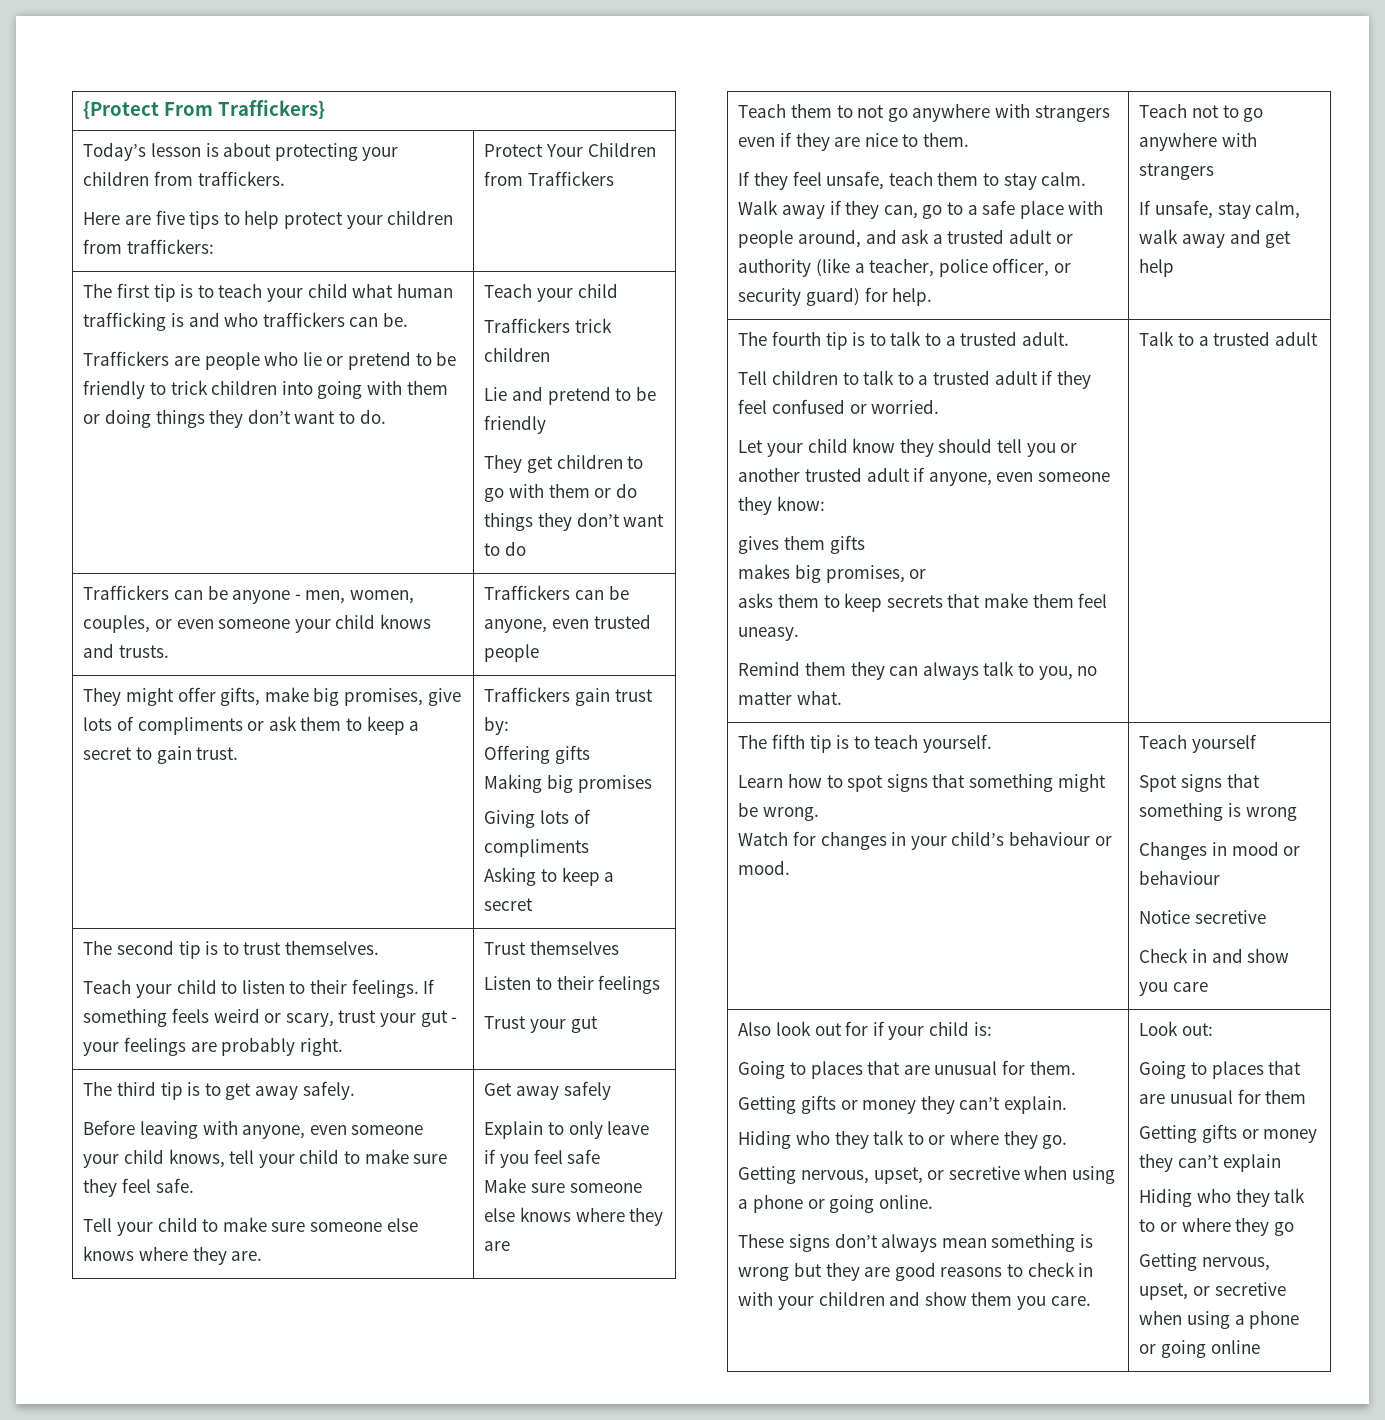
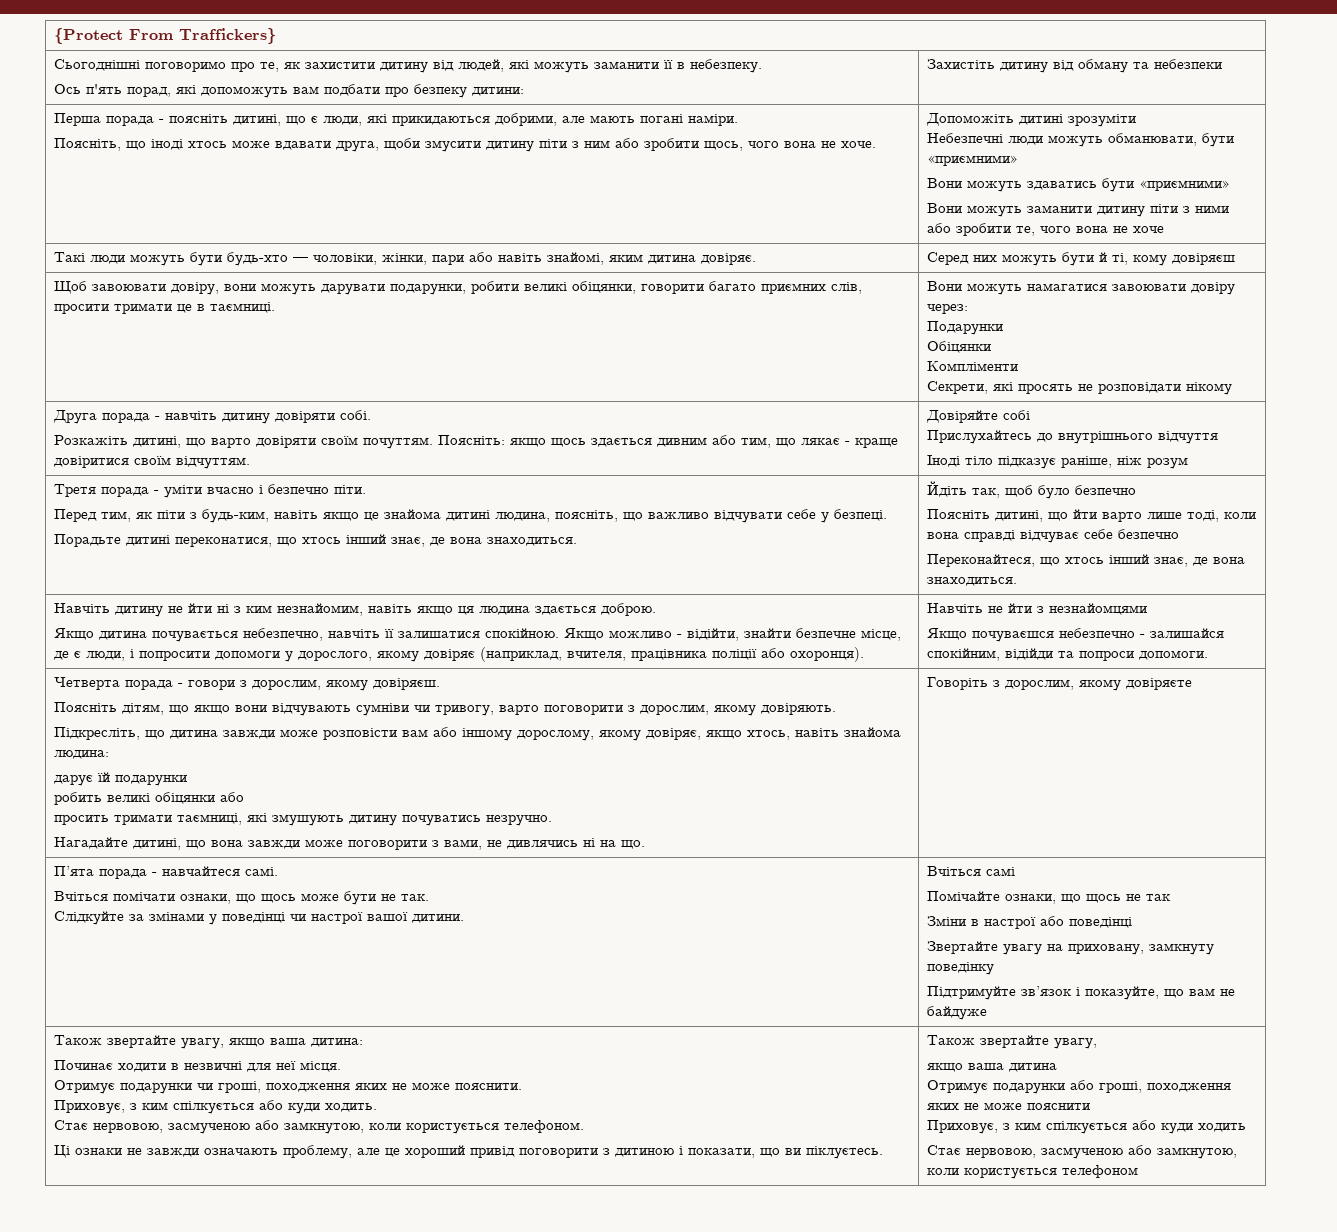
- Today’s lesson is about protecting your children from traffickers.
- Here are five tips to help protect your children from traffickers: | Protect Your Children from Traffickers
- The first tip is to teach your child what human trafficking is and who traffickers can be.
- Traffickers are people who lie or pretend to be friendly to trick children into going with them or doing things they don’t want to do. | Teach your child
- Traffickers trick children
- Lie and pretend to be friendly
- They get children to go with them or do things they don’t want to do
- Traffickers can be anyone - men, women, couples, or even someone your child knows and trusts. | Traffickers can be anyone, even trusted people
- They might offer gifts, make big promises, give lots of compliments or ask them to keep a secret to gain trust. | Traffickers gain trust by:
- Offering gifts
- Making big promises
- Giving lots of compliments
- Asking to keep a secret
- The second tip is to trust themselves.
- Teach your child to listen to their feelings. If something feels weird or scary, trust your gut - your feelings are probably right. | Trust themselves
- Listen to their feelings
- Trust your gut
- The third tip is to get away safely.
- Before leaving with anyone, even someone your child knows, tell your child to make sure they feel safe.
- Tell your child to make sure someone else knows where they are. | Get away safely
- Explain to only leave if you feel safe
- Make sure someone else knows where they are
- Teach them to not go anywhere with strangers even if they are nice to them.
- If they feel unsafe, teach them to stay calm. Walk away if they can, go to a safe place with people around, and ask a trusted adult or authority (like a teacher, police officer, or security guard) for help. | Teach not to go anywhere with strangers
- If unsafe, stay calm, walk away and get help
- The fourth tip is to talk to a trusted adult.
- Tell children to talk to a trusted adult if they feel confused or worried.
- Let your child know they should tell you or another trusted adult if anyone, even someone they know:
- gives them gifts
- makes big promises, or
- asks them to keep secrets that make them feel uneasy.
- Remind them they can always talk to you, no matter what. | Talk to a trusted adult
- The fifth tip is to teach yourself.
- Learn how to spot signs that something might be wrong.
- Watch for changes in your child’s behaviour or mood. | Teach yourself
- Spot signs that something is wrong
- Changes in mood or behaviour
- Notice secretive
- Check in and show you care
- Also look out for if your child is:
- Going to places that are unusual for them.
- Getting gifts or money they can’t explain.
- Hiding who they talk to or where they go.
- Getting nervous, upset, or secretive when using a phone or going online.
- These signs don’t always mean something is wrong but they are good reasons to check in with your children and show them you care. | Look out:
- Going to places that are unusual for them
- Getting gifts or money they can’t explain
- Hiding who they talk to or where they go
- Getting nervous, upset, or secretive when using a phone or going online
+ Сьогоднішні поговоримо про те, як захистити дитину від людей, які можуть заманити її в небезпеку.
+ Ось п'ять порад, які допоможуть вам подбати про безпеку дитини: | Захистіть дитину від обману та небезпеки
+ Перша порада - поясніть дитині, що є люди, які прикидаються добрими, але мають погані наміри.
+ Поясніть, що іноді хтось може вдавати друга, щоби змусити дитину піти з ним або зробити щось, чого вона не хоче. | Допоможіть дитині зрозуміти
+ Небезпечні люди можуть обманювати, бути «приємними»
+ Вони можуть здаватись бути «приємними»
+ Вони можуть заманити дитину піти з ними або зробити те, чого вона не хоче
+ Такі люди можуть бути будь-хто — чоловіки, жінки, пари або навіть знайомі, яким дитина довіряє. | Серед них можуть бути й ті, кому довіряєш
+ Щоб завоювати довіру, вони можуть дарувати подарунки, робити великі обіцянки, говорити багато приємних слів, просити тримати це в таємниці. | Вони можуть намагатися завоювати довіру через:
+ Подарунки
+ Обіцянки
+ Компліменти
+ Секрети, які просять не розповідати нікому
+ Друга порада - навчіть дитину довіряти собі.
+ Розкажіть дитині, що варто довіряти своїм почуттям. Поясніть: якщо щось здається дивним або тим, що лякає - краще довіритися своїм відчуттям. | Довіряйте собі
+ Прислухайтесь до внутрішнього відчуття
+ Іноді тіло підказує раніше, ніж розум
+ Третя порада - уміти вчасно і безпечно піти.
+ Перед тим, як піти з будь-ким, навіть якщо це знайома дитині людина, поясніть, що важливо відчувати себе у безпеці.
+ Порадьте дитині переконатися, що хтось інший знає, де вона знаходиться. | Йдіть так, щоб було безпечно
+ Поясніть дитині, що йти варто лише тоді, коли вона справді відчуває себе безпечно
+ Переконайтеся, що хтось інший знає, де вона знаходиться.
+ Навчіть дитину не йти ні з ким незнайомим, навіть якщо ця людина здається доброю.
+ Якщо дитина почувається небезпечно, навчіть її залишатися спокійною. Якщо можливо - відійти, знайти безпечне місце, де є люди, і попросити допомоги у дорослого, якому довіряє (наприклад, вчителя, працівника поліції або охоронця). | Навчіть не йти з незнайомцями
+ Якщо почуваєшся небезпечно - залишайся спокійним, відійди та попроси допомоги.
+ Четверта порада - говори з дорослим, якому довіряєш.
+ Поясніть дітям, що якщо вони відчувають сумніви чи тривогу, варто поговорити з дорослим, якому довіряють.
+ Підкресліть, що дитина завжди може розповісти вам або іншому дорослому, якому довіряє, якщо хтось, навіть знайома людина:
+ дарує їй подарунки
+ робить великі обіцянки або
+ просить тримати таємниці, які змушують дитину почуватись незручно.
+ Нагадайте дитині, що вона завжди може поговорити з вами, не дивлячись ні на що. | Говоріть з дорослим, якому довіряєте
+ П’ята порада - навчайтеся самі.
+ Вчіться помічати ознаки, що щось може бути не так.
+ Слідкуйте за змінами у поведінці чи настрої вашої дитини. | Вчіться самі
+ Помічайте ознаки, що щось не так
+ Зміни в настрої або поведінці
+ Звертайте увагу на приховану, замкнуту поведінку
+ Підтримуйте зв’язок і показуйте, що вам не байдуже
+ Також звертайте увагу, якщо ваша дитина:
+ Починає ходити в незвичні для неї місця.
+ Отримує подарунки чи гроші, походження яких не може пояснити.
+ Приховує, з ким спілкується або куди ходить.
+ Стає нервовою, засмученою або замкнутою, коли користується телефоном.
+ Ці ознаки не завжди означають проблему, але це хороший привід поговорити з дитиною і показати, що ви піклуєтесь. | Також звертайте увагу,
+ якщо ваша дитина
+ Отримує подарунки або гроші, походження яких не може пояснити
+ Приховує, з ким спілкується або куди ходить
+ Стає нервовою, засмученою або замкнутою, коли користується телефоном

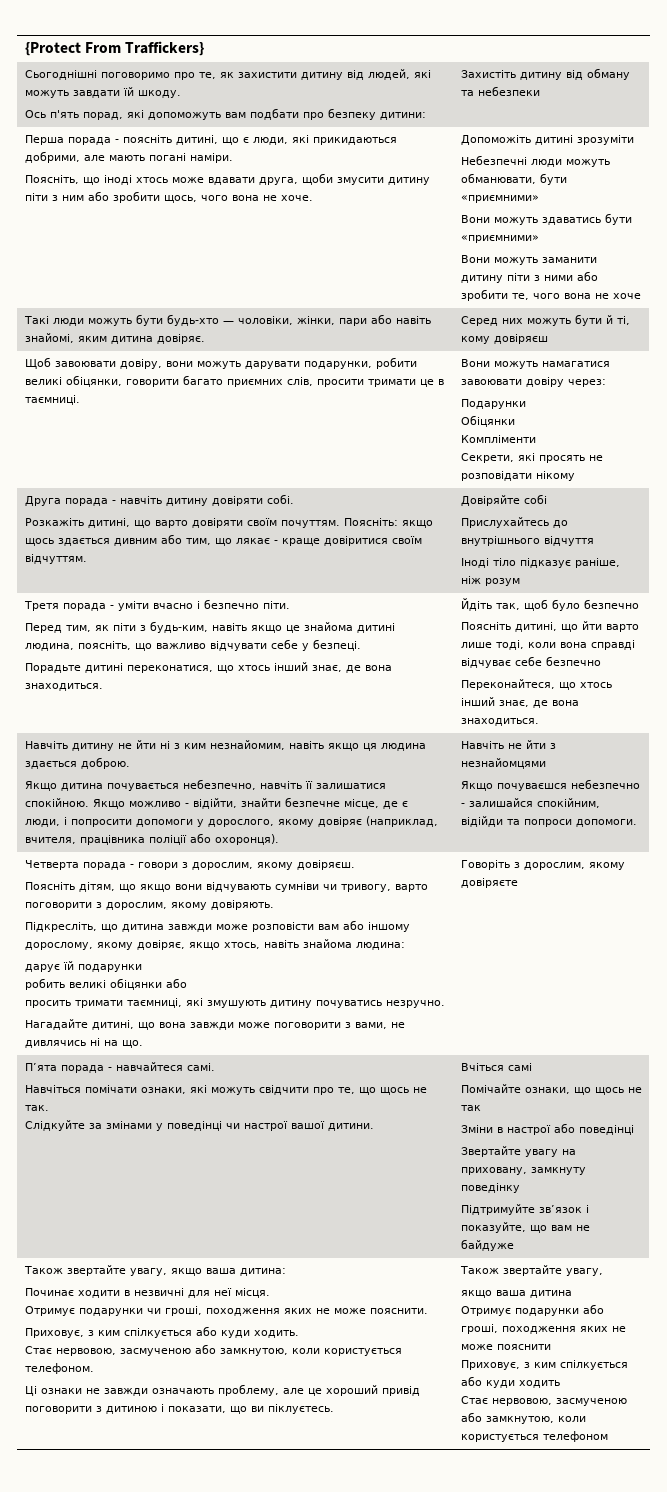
- Сьогоднішні поговоримо про те, як захистити дитину від людей, які можуть заманити її в небезпеку.
+ Сьогоднішні поговоримо про те, як захистити дитину від людей, які можуть завдати їй шкоду.
- Вчіться помічати ознаки, що щось може бути не так.
+ Навчіться помічати ознаки, які можуть свідчити про те, що щось не так.

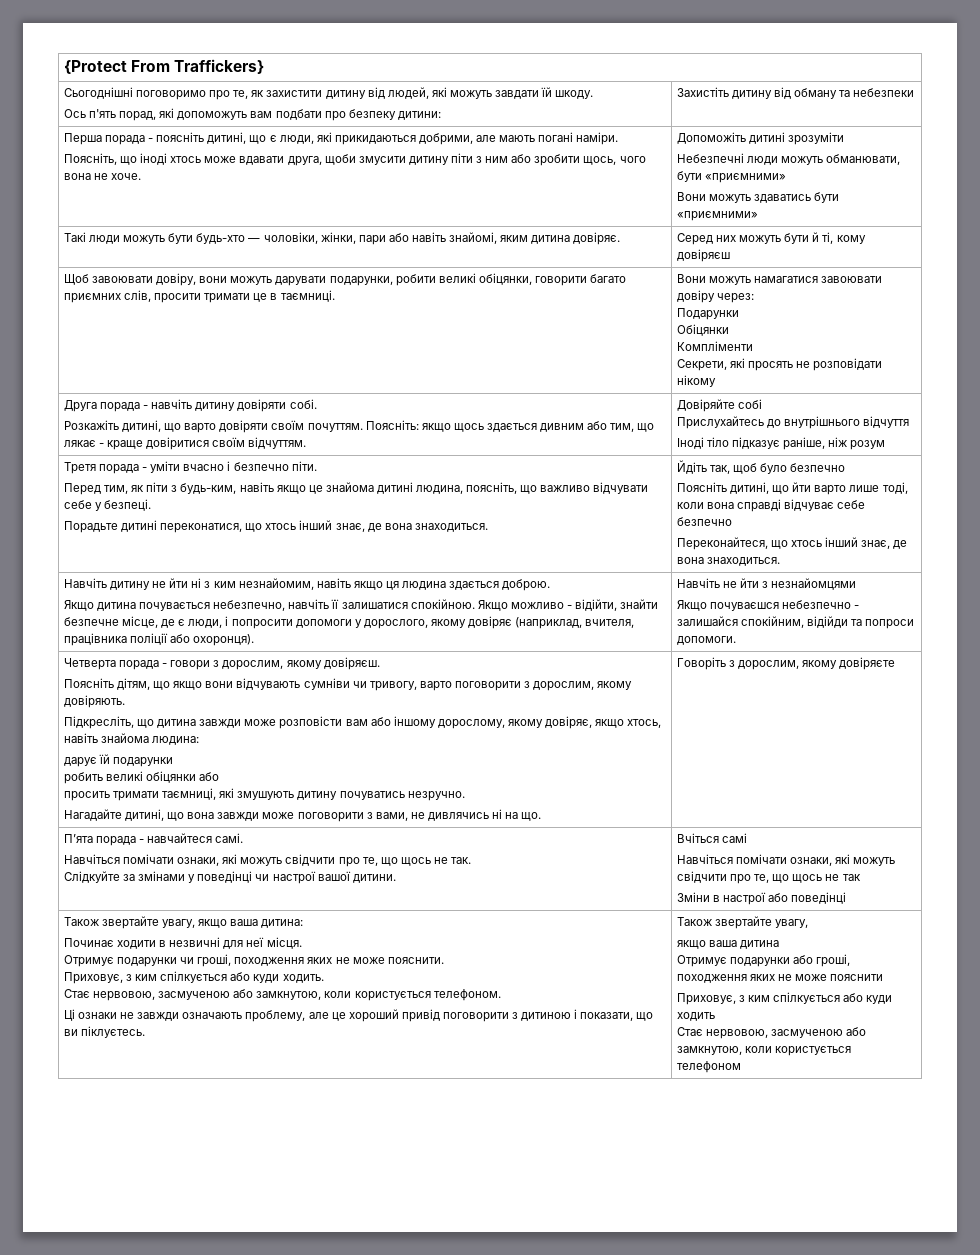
- Вони можуть заманити дитину піти з ними або зробити те, чого вона не хоче
- Помічайте ознаки, що щось не так
+ Навчіться помічати ознаки, які можуть свідчити про те, що щось не так
- Звертайте увагу на приховану, замкнуту поведінку
- Підтримуйте зв’язок і показуйте, що вам не байдуже

